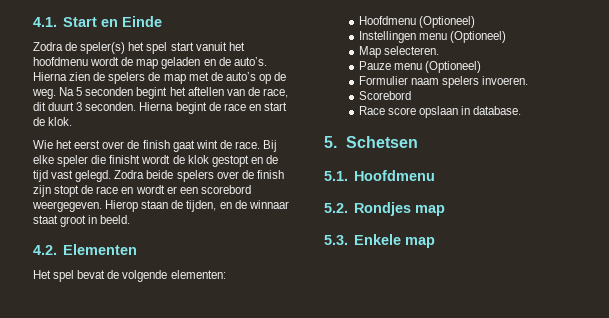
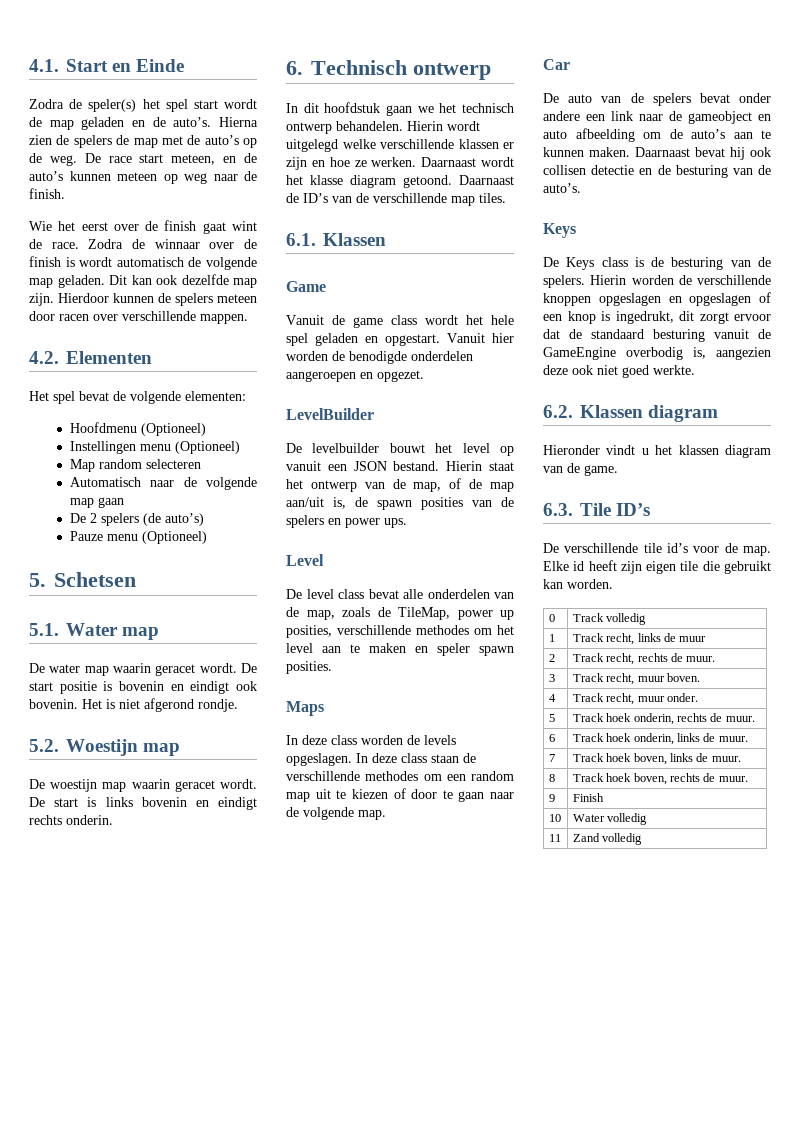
- Zodra de speler(s) het spel start vanuit het hoofdmenu wordt de map geladen en de auto’s.
+ Zodra de speler(s) het spel start wordt de map geladen en de auto’s.
- Na 5 seconden begint het aftellen van de race, dit duurt 3 seconden. Hierna begint de race en start de klok.
+ De race start meteen, en de auto’s kunnen meteen op weg naar de finish.
- Bij elke speler die finisht wordt de klok gestopt en de tijd vast gelegd. Zodra beide spelers over de finish zijn stopt de race en wordt er een scorebord weergegeven. Hierop staan de tijden, en de winnaar staat groot in beeld.
+ Zodra de winnaar over de finish is wordt automatisch de volgende map geladen. Dit kan ook dezelfde map zijn. Hierdoor kunnen de spelers meteen door racen over verschillende mappen.
- Map selecteren.
+ Map random selecteren
+ Automatisch naar de volgende map gaan
+ De 2 spelers (de auto’s)
  Pauze menu (Optioneel)
- Formulier naam spelers invoeren.
- Scorebord
- Race score opslaan in database.
  5. Schetsen
- 5.1. Hoofdmenu
+ 5.1. Water map
+ De water map waarin geracet wordt. De start positie is bovenin en eindigt ook bovenin. Het is niet afgerond rondje.
- 5.2. Rondjes map
- 5.3. Enkele map
+ 5.2. Woestijn map
+ De woestijn map waarin geracet wordt. De start is links bovenin en eindigt rechts onderin.
+ 6. Technisch ontwerp
+ In dit hoofdstuk gaan we het technisch ontwerp behandelen. Hierin wordt uitgelegd welke verschillende klassen er zijn en hoe ze werken. Daarnaast wordt het klasse diagram getoond. Daarnaast de ID’s van de verschillende map tiles.
+ 6.1. Klassen
+ Game
+ Vanuit de game class wordt het hele spel geladen en opgestart. Vanuit hier worden de benodigde onderdelen aangeroepen en opgezet.
+ LevelBuilder
+ De levelbuilder bouwt het level op vanuit een JSON bestand. Hierin staat het ontwerp van de map, of de map aan/uit is, de spawn posities van de spelers en power ups.
+ Level
+ De level class bevat alle onderdelen van de map, zoals de TileMap, power up posities, verschillende methodes om het level aan te maken en speler spawn posities.
+ Maps
+ In deze class worden de levels opgeslagen. In deze class staan de verschillende methodes om een random map uit te kiezen of door te gaan naar de volgende map.
+ Car
+ De auto van de spelers bevat onder andere een link naar de gameobject en auto afbeelding om de auto’s aan te kunnen maken. Daarnaast bevat hij ook collisen detectie en de besturing van de auto’s.
+ Keys
+ De Keys class is de besturing van de spelers. Hierin worden de verschillende knoppen opgeslagen en opgeslagen of een knop is ingedrukt, dit zorgt ervoor dat de standaard besturing vanuit de GameEngine overbodig is, aangezien deze ook niet goed werkte.
+ 6.2. Klassen diagram
+ Hieronder vindt u het klassen diagram van de game.
+ 6.3. Tile ID’s
+ De verschillende tile id’s voor de map. Elke id heeft zijn eigen tile die gebruikt kan worden.
+ 0 | Track volledig
+ 1 | Track recht, links de muur
+ 2 | Track recht, rechts de muur.
+ 3 | Track recht, muur boven.
+ 4 | Track recht, muur onder.
+ 5 | Track hoek onderin, rechts de muur.
+ 6 | Track hoek onderin, links de muur.
+ 7 | Track hoek boven, links de muur.
+ 8 | Track hoek boven, rechts de muur.
+ 9 | Finish
+ 10 | Water volledig
+ 11 | Zand volledig

